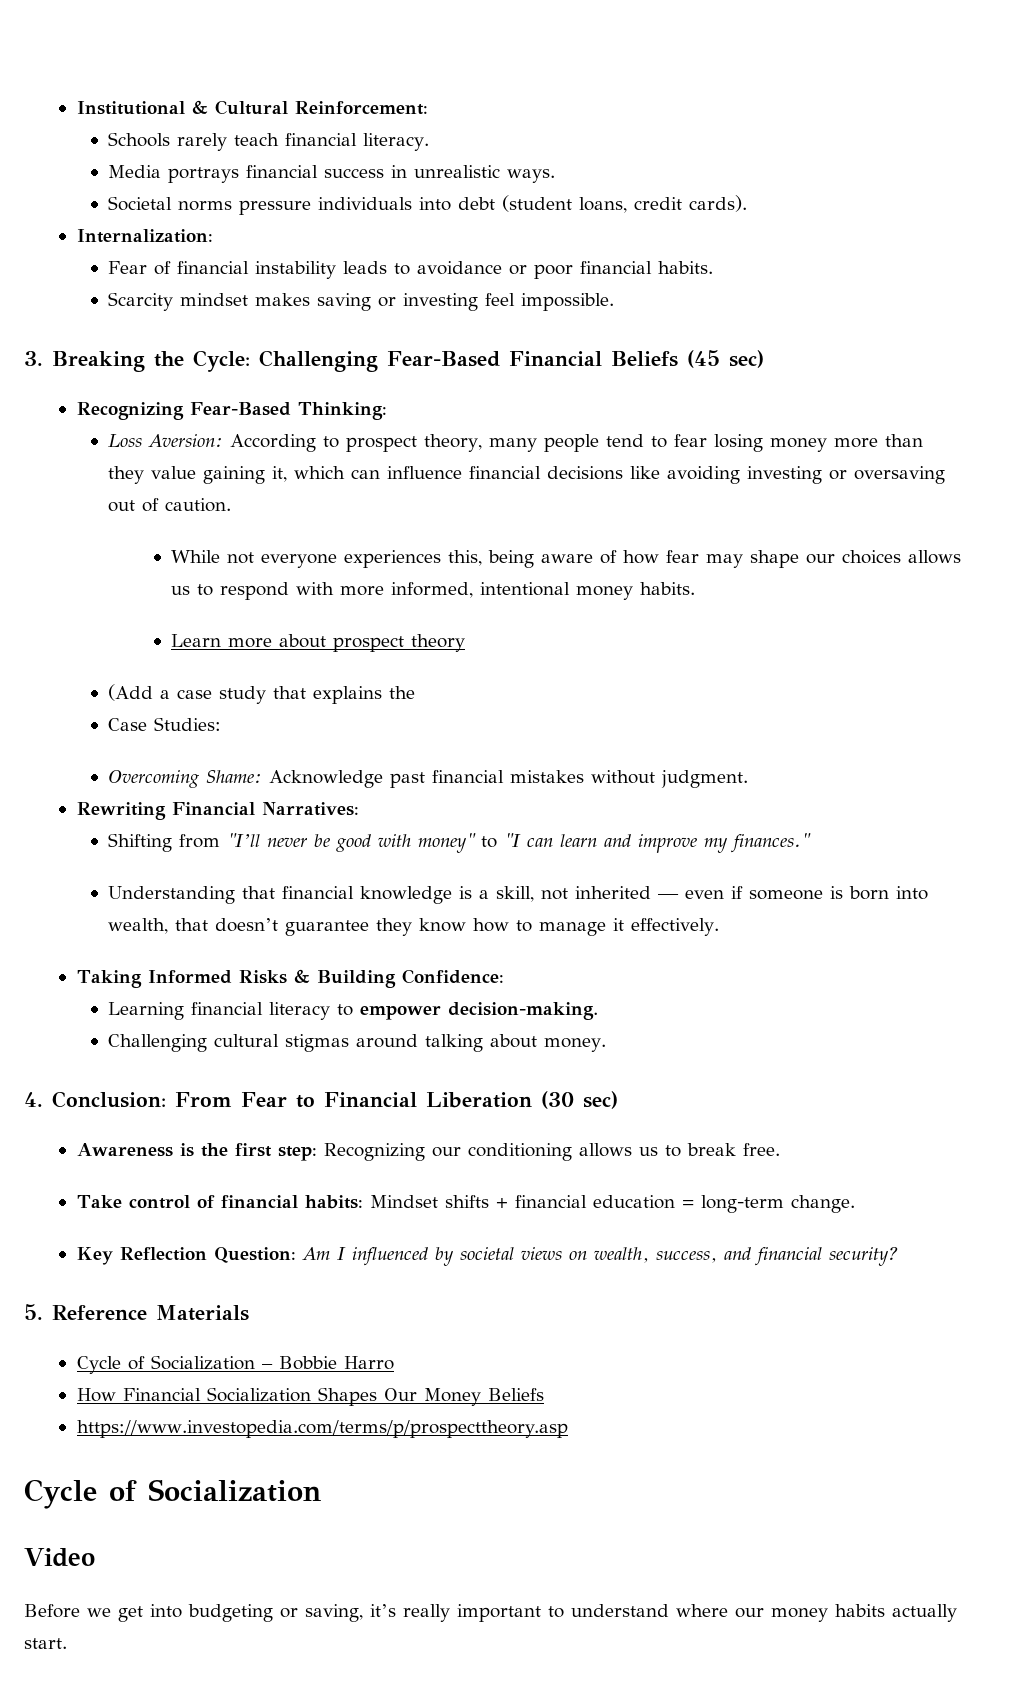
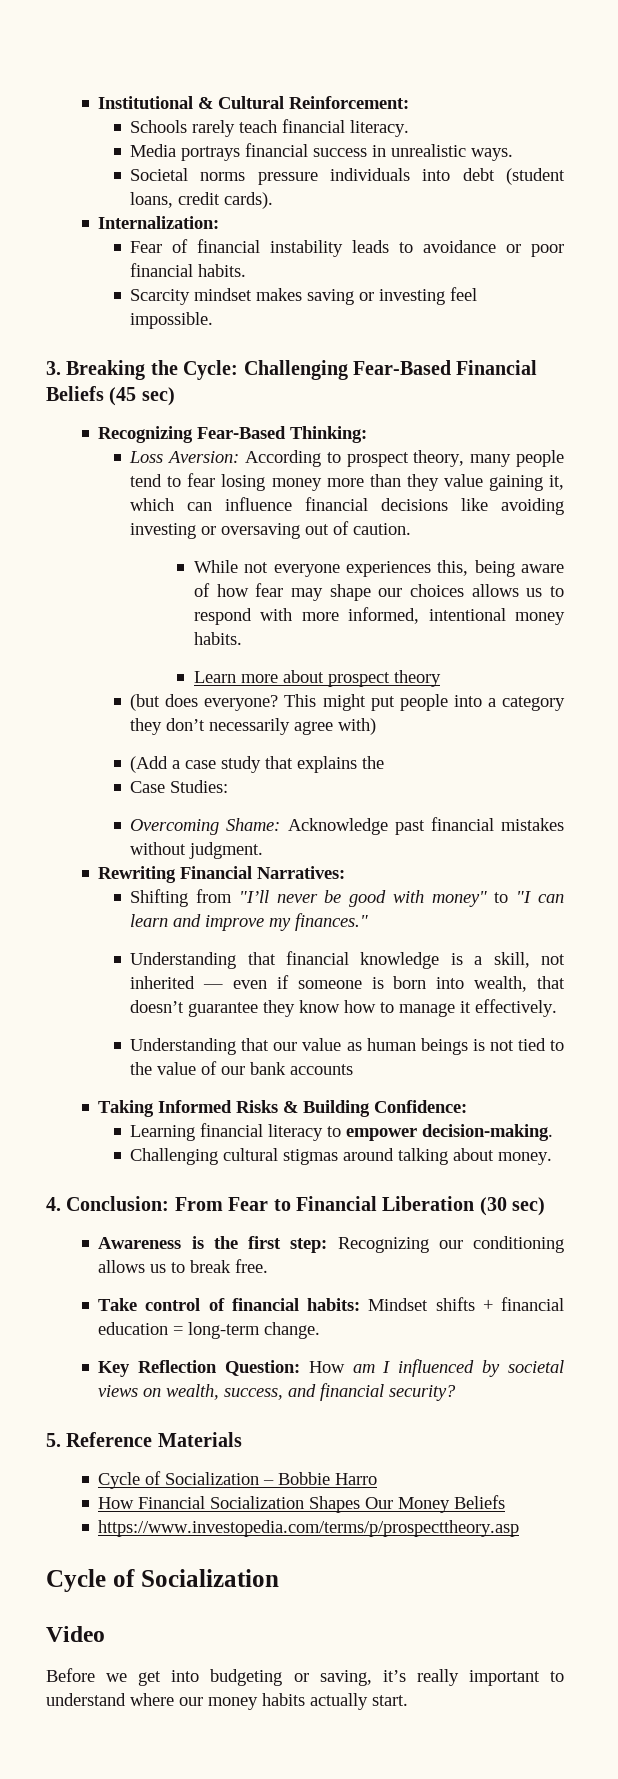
+ (but does everyone? This might put people into a category they don’t necessarily agree with)
+ Understanding that our value as human beings is not tied to the value of our bank accounts
- Key Reflection Question: Am I influenced by societal views on wealth, success, and financial security?
+ Key Reflection Question: How am I influenced by societal views on wealth, success, and financial security?

